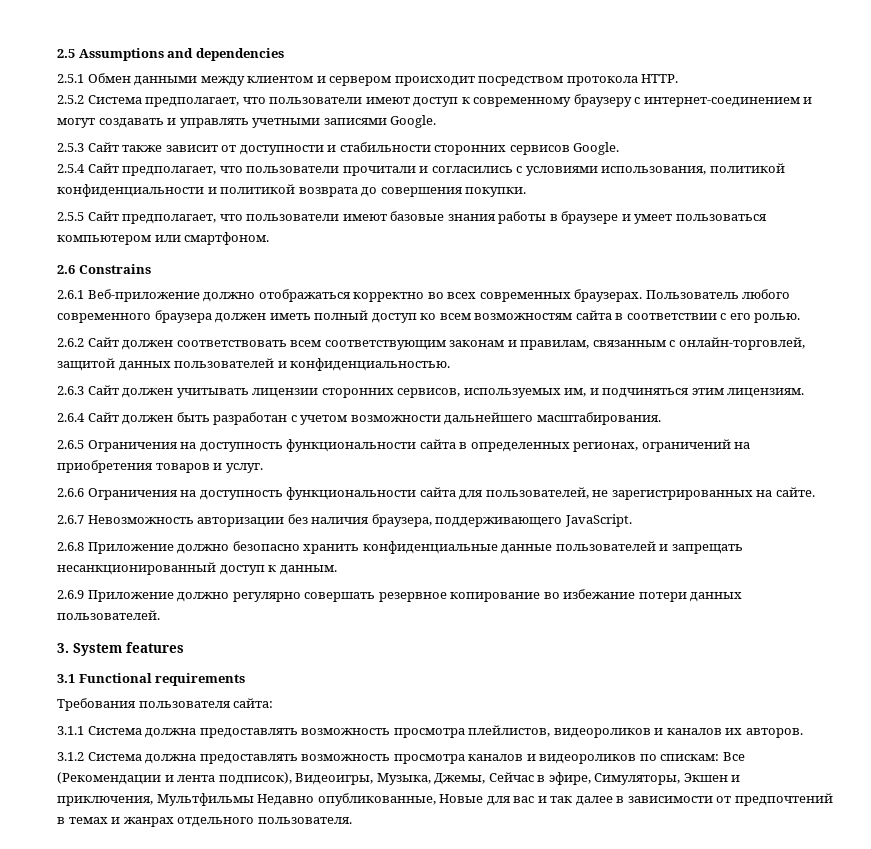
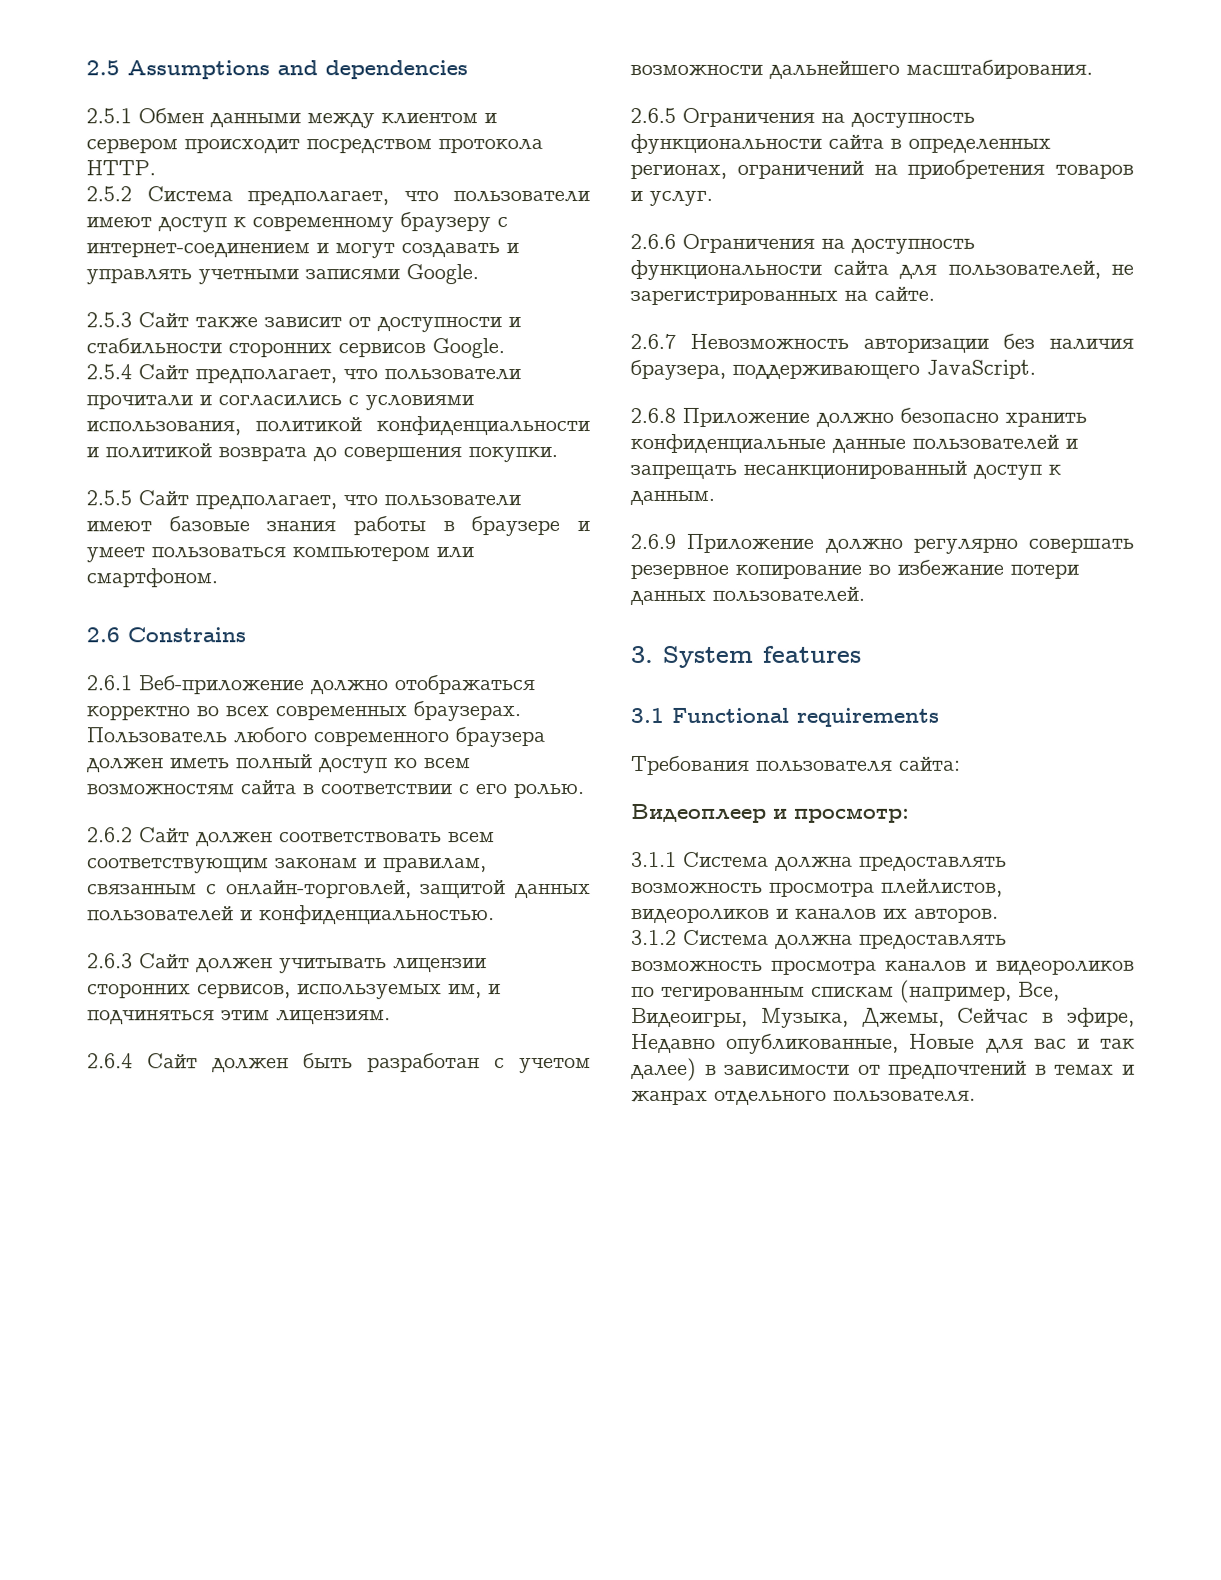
+ Видеоплеер и просмотр:
- 3.1.2 Система должна предоставлять возможность просмотра каналов и видеороликов по спискам: Все (Рекомендации и лента подписок), Видеоигры, Музыка, Джемы, Сейчас в эфире, Симуляторы, Экшен и приключения, Мультфильмы Недавно опубликованные, Новые для вас и так далее в зависимости от предпочтений в темах и жанрах отдельного пользователя.
+ 3.1.2 Система должна предоставлять возможность просмотра каналов и видеороликов по тегированным спискам (например, Все, Видеоигры, Музыка, Джемы, Сейчас в эфире, Недавно опубликованные, Новые для вас и так далее) в зависимости от предпочтений в темах и жанрах отдельного пользователя.

